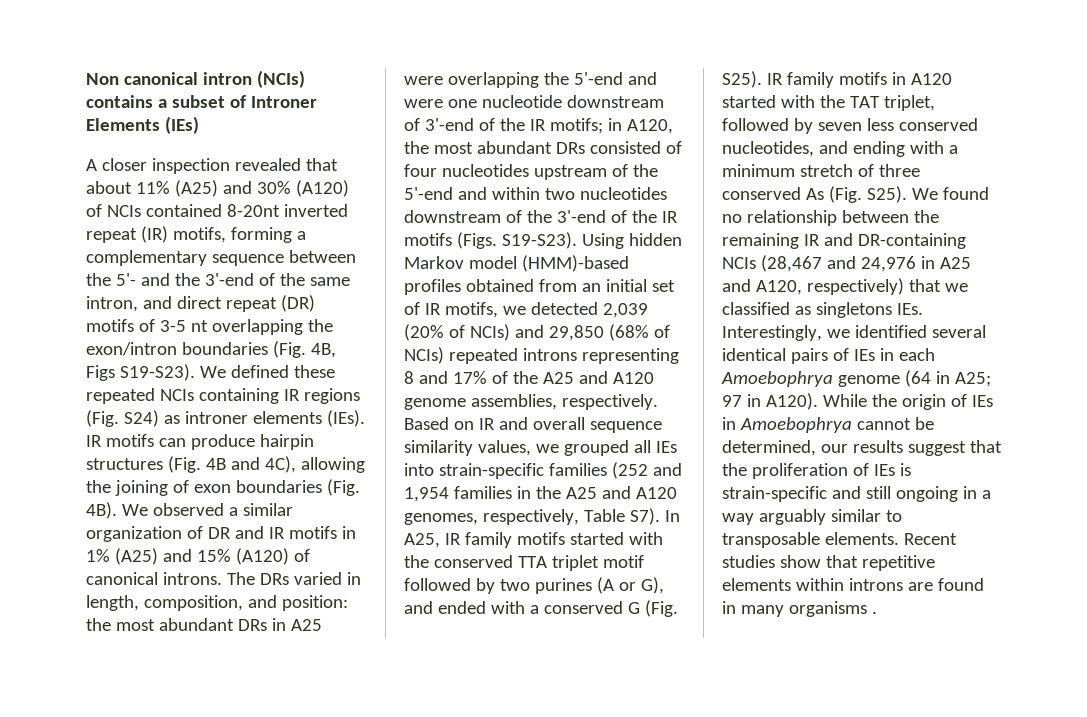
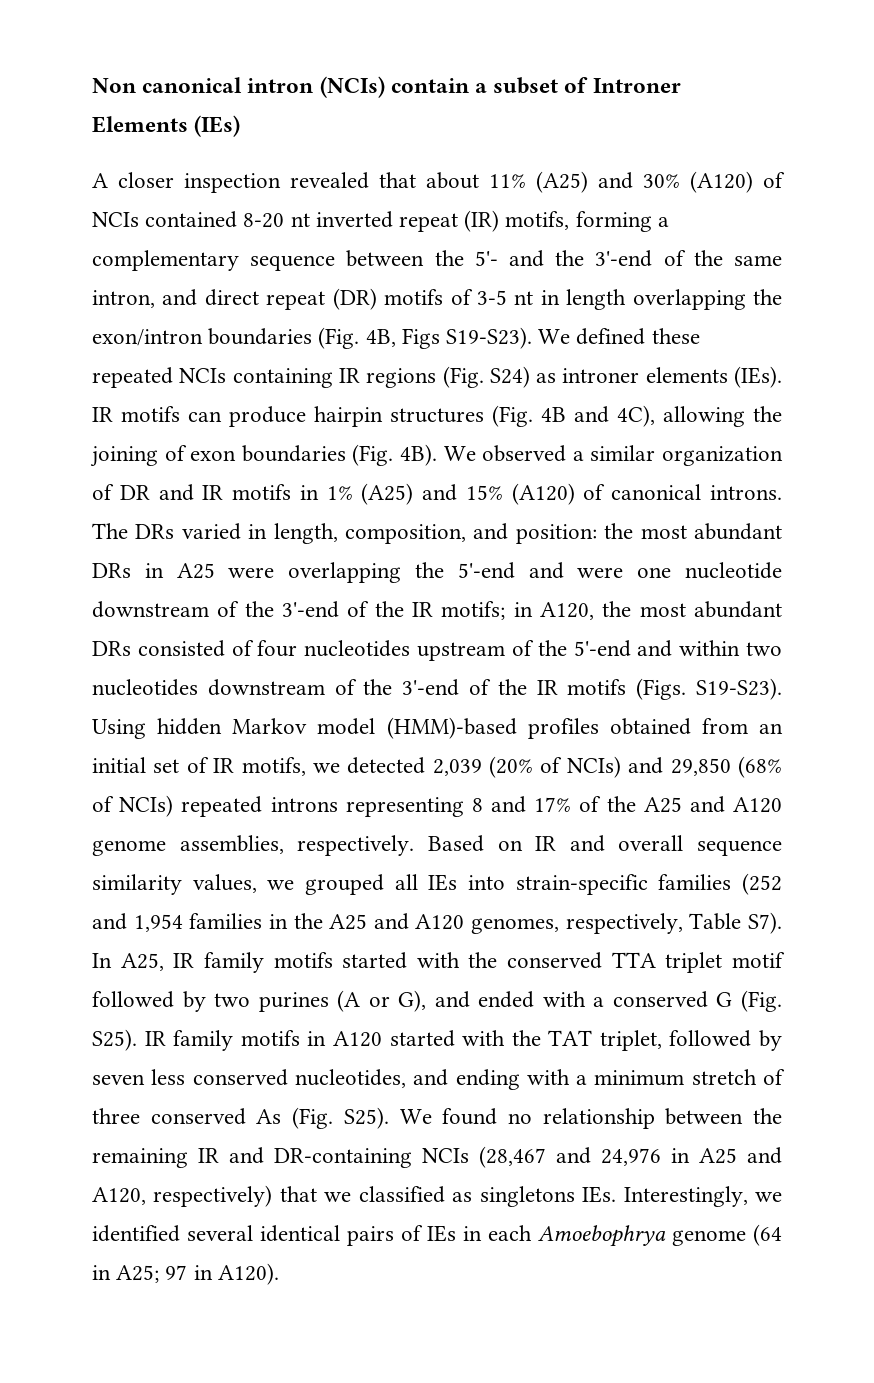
- Non canonical intron (NCIs) contains a subset of Introner Elements (IEs)
+ Non canonical intron (NCIs) contain a subset of Introner Elements (IEs)
- A closer inspection revealed that about 11% (A25) and 30% (A120) of NCIs contained 8-20nt inverted repeat (IR) motifs, forming a complementary sequence between the 5'- and the 3'-end of the same intron, and direct repeat (DR) motifs of 3-5 nt overlapping the exon/intron boundaries (Fig. 4B, Figs S19-S23).
+ A closer inspection revealed that about 11% (A25) and 30% (A120) of NCIs contained 8-20 nt inverted repeat (IR) motifs, forming a complementary sequence between the 5'- and the 3'-end of the same intron, and direct repeat (DR) motifs of 3-5 nt in length overlapping the exon/intron boundaries (Fig. 4B, Figs S19-S23).
- The DRs varied in length, composition, and position: the most abundant DRs in A25 were overlapping the 5'-end and were one nucleotide downstream of 3'-end of the IR motifs; in A120, the most abundant DRs consisted of four nucleotides upstream of the 5'-end and within two nucleotides downstream of the 3'-end of the IR motifs (Figs. S19-S23).
+ The DRs varied in length, composition, and position: the most abundant DRs in A25 were overlapping the 5'-end and were one nucleotide downstream of the 3'-end of the IR motifs; in A120, the most abundant DRs consisted of four nucleotides upstream of the 5'-end and within two nucleotides downstream of the 3'-end of the IR motifs (Figs. S19-S23).
- While the origin of IEs in Amoebophrya cannot be determined, our results suggest that the proliferation of IEs is strain-specific and still ongoing in a way arguably similar to transposable elements. Recent studies show that repetitive elements within introns are found in many organisms .

